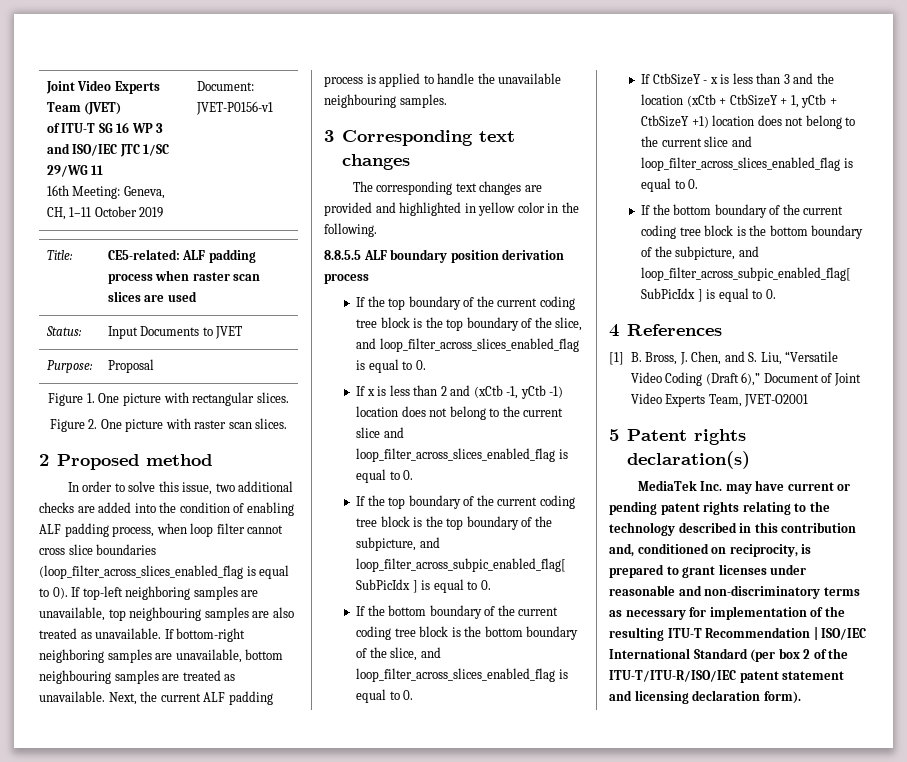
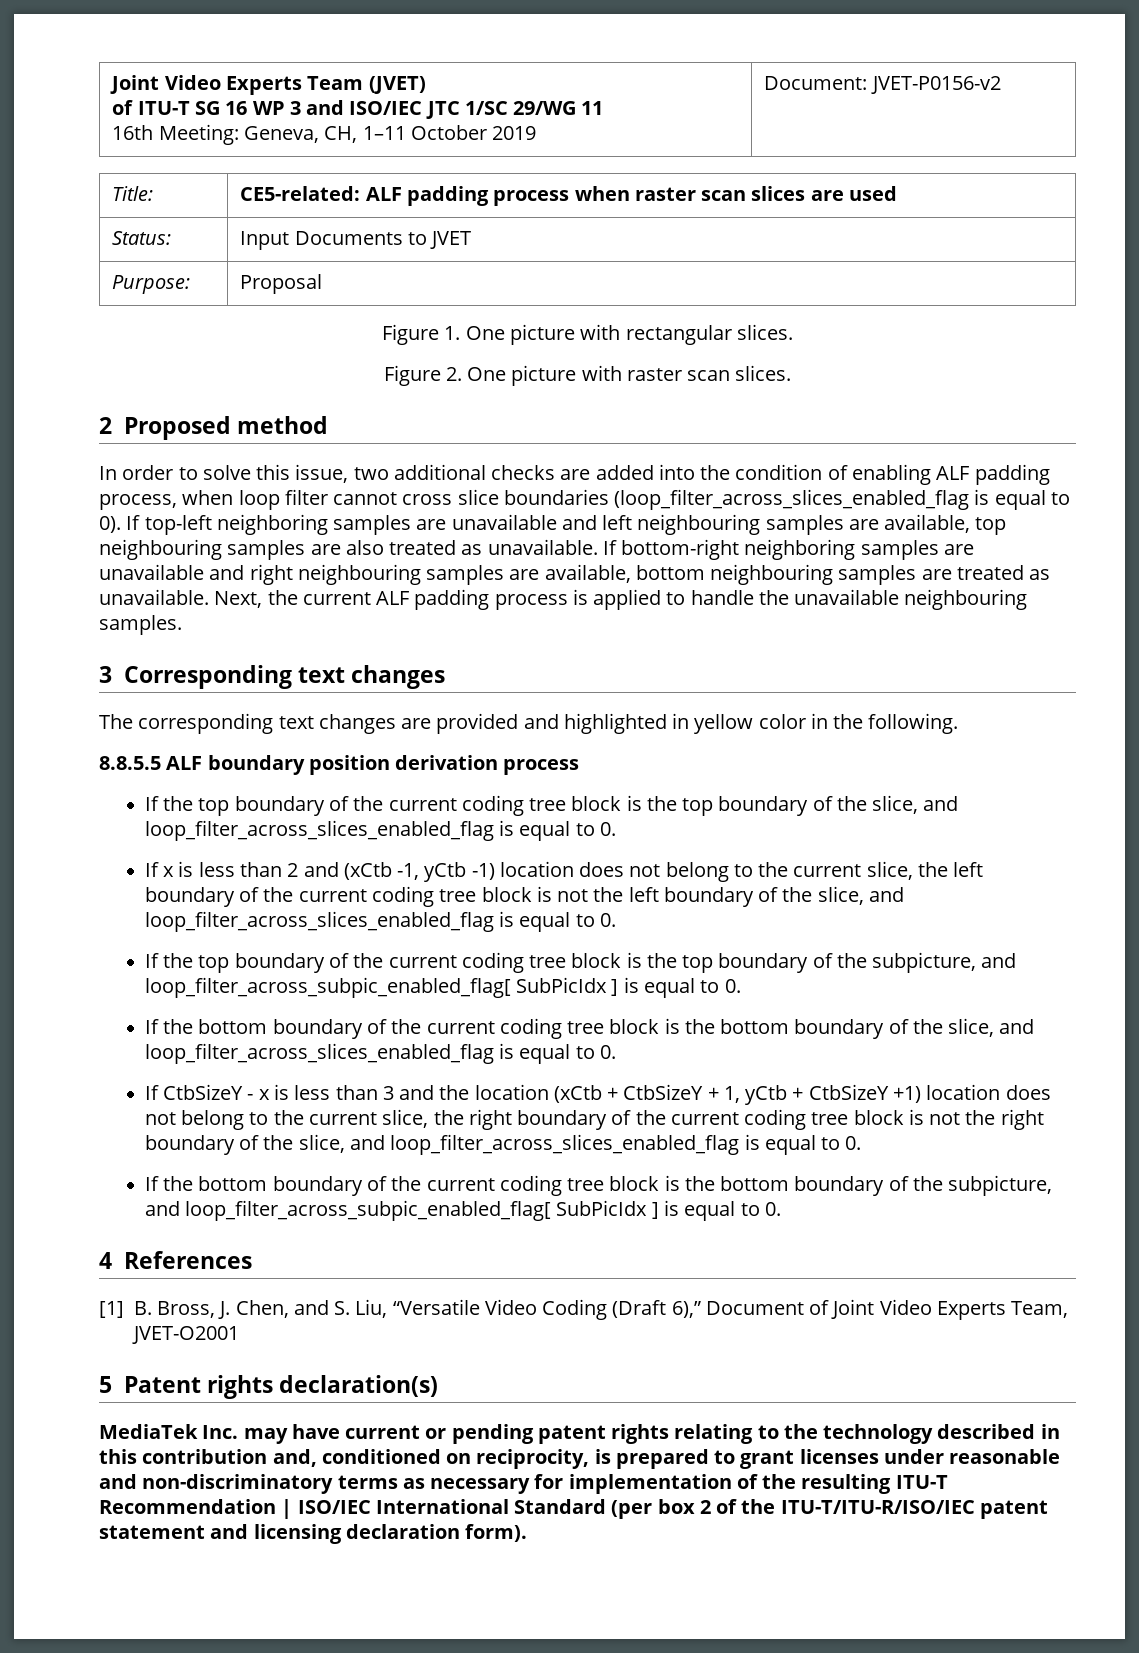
  Joint Video Experts Team (JVET)
  of ITU-T SG 16 WP 3 and ISO/IEC JTC 1/SC 29/WG 11
- 16th Meeting: Geneva, CH, 1–11 October 2019 | Document: JVET-P0156-v1
+ 16th Meeting: Geneva, CH, 1–11 October 2019 | Document: JVET-P0156-v2
- If top-left neighboring samples are unavailable, top neighbouring samples are also treated as unavailable.
+ If top-left neighboring samples are unavailable and left neighbouring samples are available, top neighbouring samples are also treated as unavailable.
- If bottom-right neighboring samples are unavailable, bottom neighbouring samples are treated as unavailable.
+ If bottom-right neighboring samples are unavailable and right neighbouring samples are available, bottom neighbouring samples are treated as unavailable.
- If x is less than 2 and (xCtb -1, yCtb -1) location does not belong to the current slice and loop_filter_across_slices_enabled_flag is equal to 0.
+ If x is less than 2 and (xCtb -1, yCtb -1) location does not belong to the current slice, the left boundary of the current coding tree block is not the left boundary of the slice, and loop_filter_across_slices_enabled_flag is equal to 0.
- If CtbSizeY - x is less than 3 and the location (xCtb + CtbSizeY + 1, yCtb + CtbSizeY +1) location does not belong to the current slice and loop_filter_across_slices_enabled_flag is equal to 0.
+ If CtbSizeY - x is less than 3 and the location (xCtb + CtbSizeY + 1, yCtb + CtbSizeY +1) location does not belong to the current slice, the right boundary of the current coding tree block is not the right boundary of the slice, and loop_filter_across_slices_enabled_flag is equal to 0.

